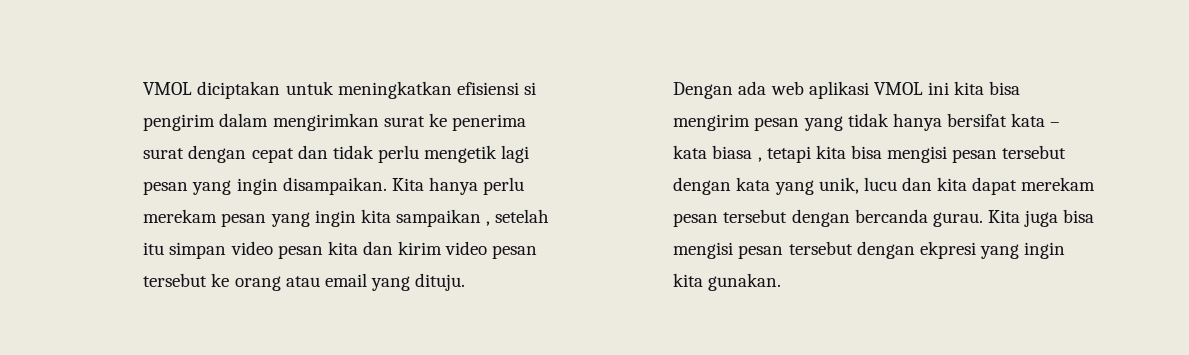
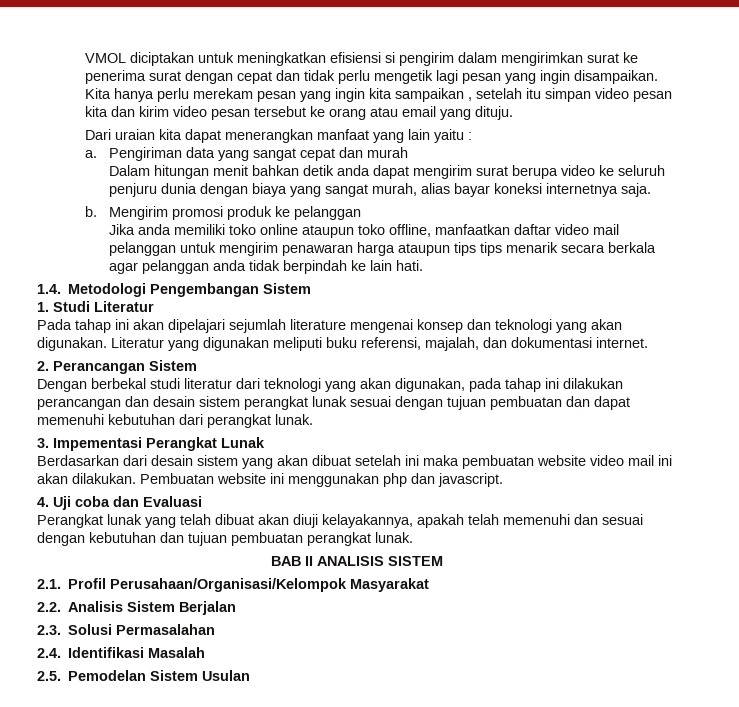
- Dengan ada web aplikasi VMOL ini kita bisa mengirim pesan yang tidak hanya bersifat kata – kata biasa , tetapi kita bisa mengisi pesan tersebut dengan kata yang unik, lucu dan kita dapat merekam pesan tersebut dengan bercanda gurau. Kita juga bisa mengisi pesan tersebut dengan ekpresi yang ingin kita gunakan.
+ Dari uraian kita dapat menerangkan manfaat yang lain yaitu :
+ a. Pengiriman data yang sangat cepat dan murah
+ Dalam hitungan menit bahkan detik anda dapat mengirim surat berupa video ke seluruh penjuru dunia dengan biaya yang sangat murah, alias bayar koneksi internetnya saja.
+ b. Mengirim promosi produk ke pelanggan
+ Jika anda memiliki toko online ataupun toko offline, manfaatkan daftar video mail pelanggan untuk mengirim penawaran harga ataupun tips tips menarik secara berkala agar pelanggan anda tidak berpindah ke lain hati.
+ 1.4. Metodologi Pengembangan Sistem
+ 1. Studi Literatur
+ Pada tahap ini akan dipelajari sejumlah literature mengenai konsep dan teknologi yang akan digunakan. Literatur yang digunakan meliputi buku referensi, majalah, dan dokumentasi internet.
+ 2. Perancangan Sistem
+ Dengan berbekal studi literatur dari teknologi yang akan digunakan, pada tahap ini dilakukan perancangan dan desain sistem perangkat lunak sesuai dengan tujuan pembuatan dan dapat memenuhi kebutuhan dari perangkat lunak.
+ 3. Impementasi Perangkat Lunak
+ Berdasarkan dari desain sistem yang akan dibuat setelah ini maka pembuatan website video mail ini akan dilakukan. Pembuatan website ini menggunakan php dan javascript.
+ 4. Uji coba dan Evaluasi
+ Perangkat lunak yang telah dibuat akan diuji kelayakannya, apakah telah memenuhi dan sesuai dengan kebutuhan dan tujuan pembuatan perangkat lunak.
+ BAB II ANALISIS SISTEM
+ 2.1. Profil Perusahaan/Organisasi/Kelompok Masyarakat
+ 2.2. Analisis Sistem Berjalan
+ 2.3. Solusi Permasalahan
+ 2.4. Identifikasi Masalah
+ 2.5. Pemodelan Sistem Usulan

